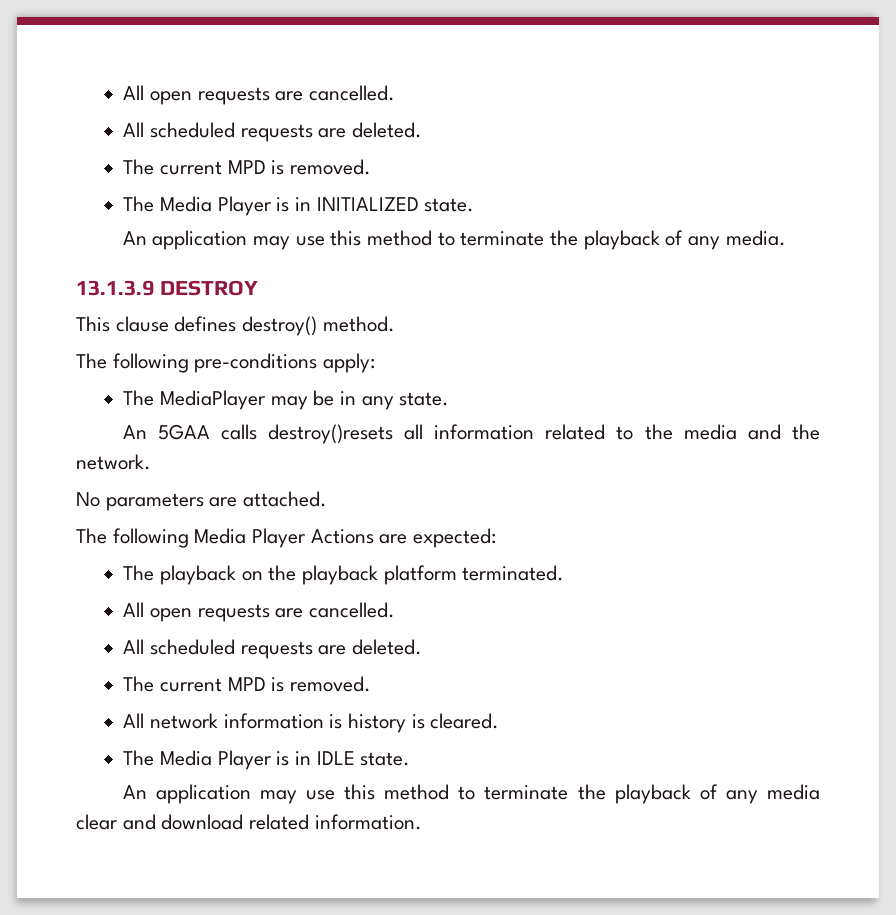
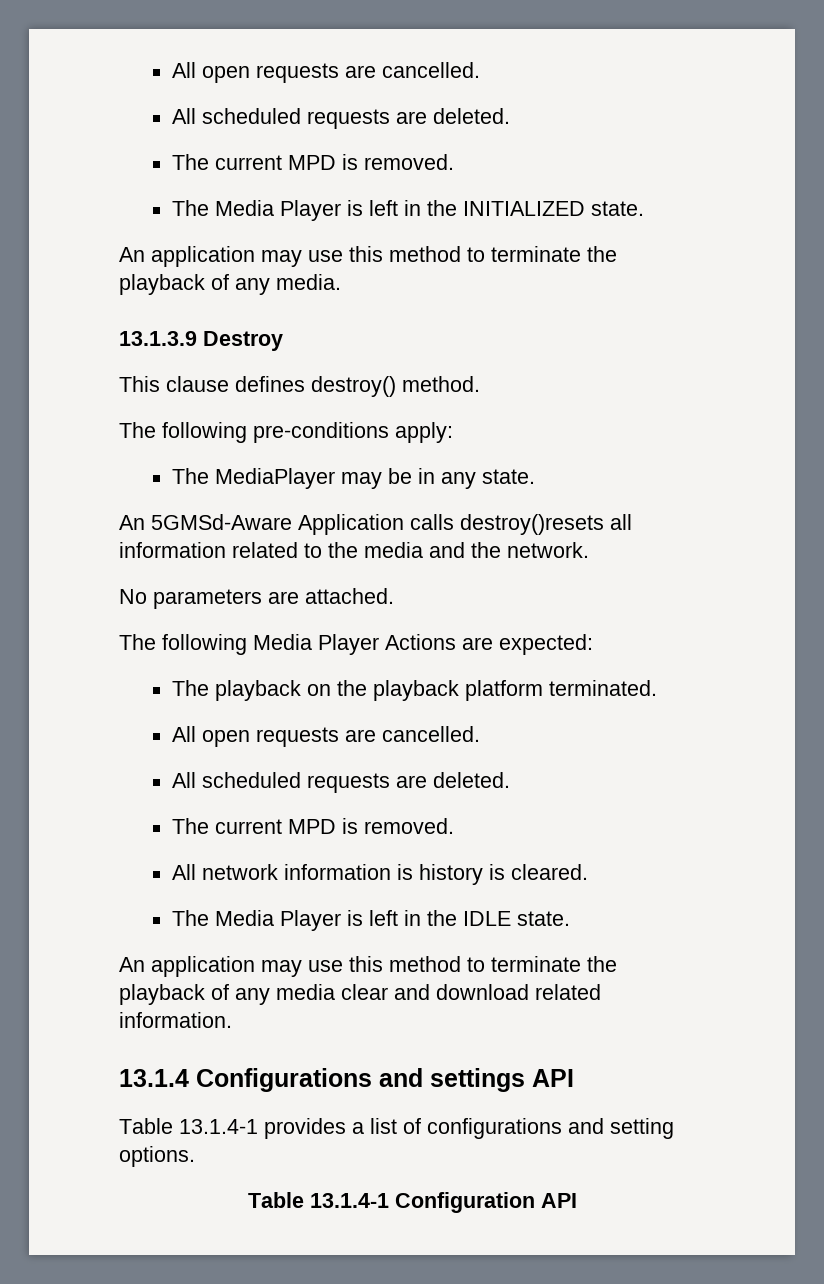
- The Media Player is in INITIALIZED state.
+ The Media Player is left in the INITIALIZED state.
- 13.1.3.9 DESTROY
+ 13.1.3.9 Destroy
- An 5GAA calls destroy()resets all information related to the media and the network.
+ An 5GMSd-Aware Application calls destroy()resets all information related to the media and the network.
- The Media Player is in IDLE state.
+ The Media Player is left in the IDLE state.
+ 13.1.4 Configurations and settings API
+ Table 13.1.4-1 provides a list of configurations and setting options.
+ Table 13.1.4-1 Configuration API

